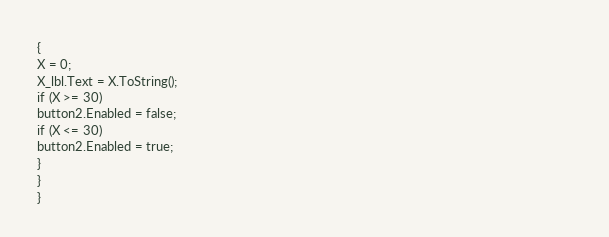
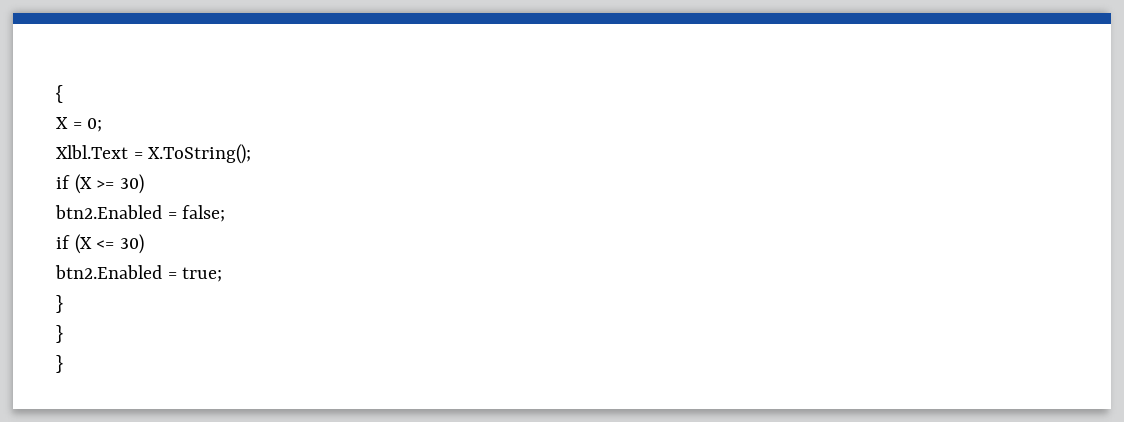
- X_lbl.Text = X.ToString();
+ Xlbl.Text = X.ToString();
- button2.Enabled = false;
+ btn2.Enabled = false;
- button2.Enabled = true;
+ btn2.Enabled = true;

